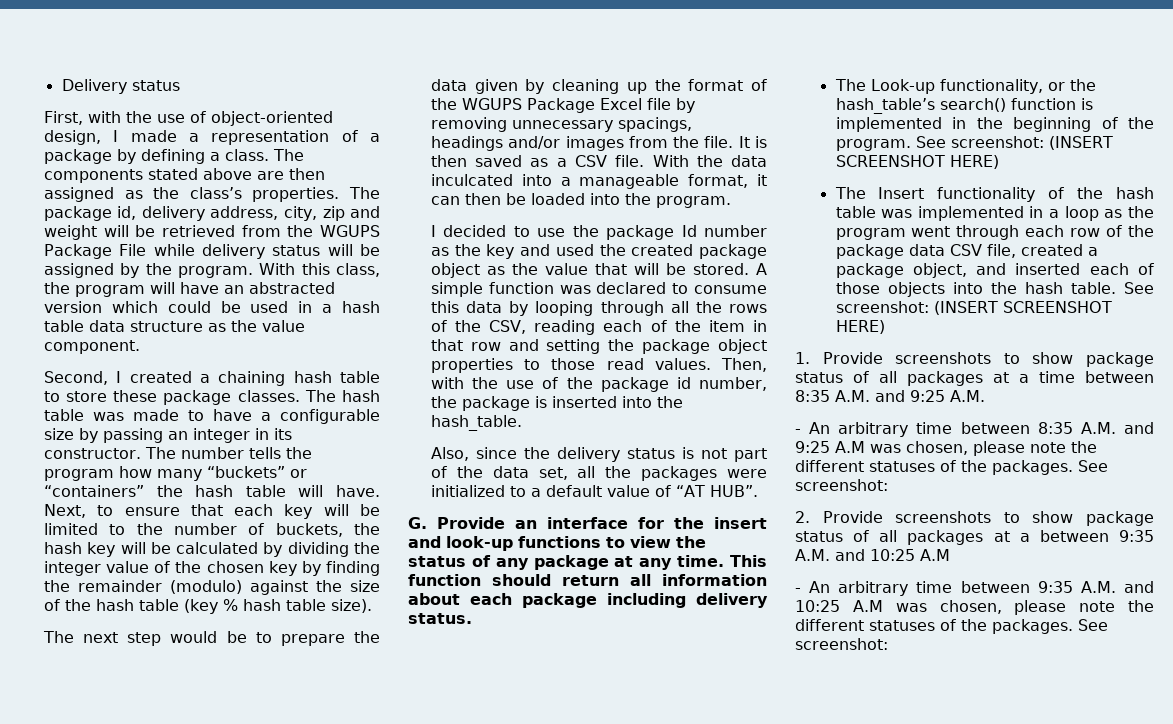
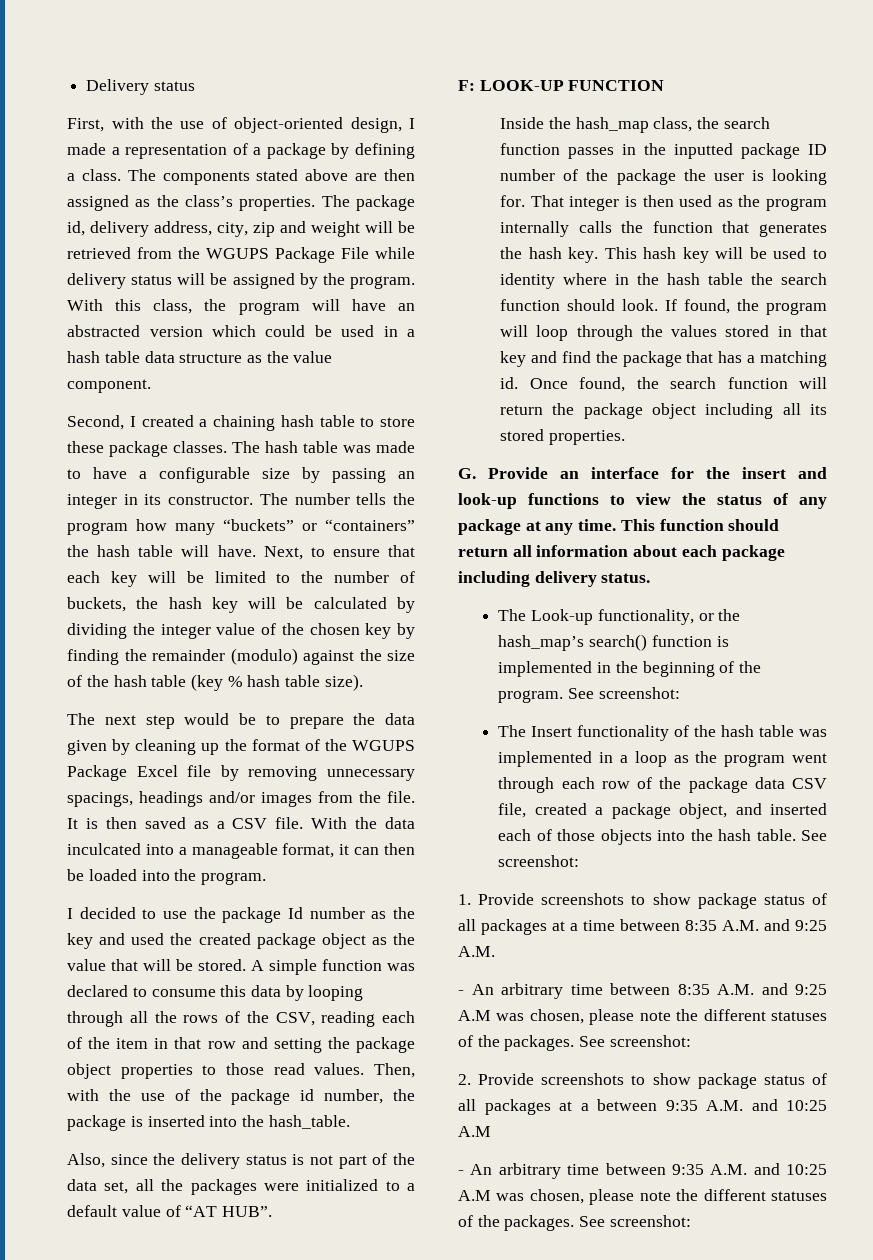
+ F: LOOK-UP FUNCTION
+ Inside the hash_map class, the search function passes in the inputted package ID number of the package the user is looking for. That integer is then used as the program internally calls the function that generates the hash key. This hash key will be used to identity where in the hash table the search function should look. If found, the program will loop through the values stored in that key and find the package that has a matching id. Once found, the search function will return the package object including all its stored properties.
- The Look-up functionality, or the hash_table’s search() function is implemented in the beginning of the program. See screenshot: (INSERT SCREENSHOT HERE)
+ The Look-up functionality, or the hash_map’s search() function is implemented in the beginning of the program. See screenshot:
- The Insert functionality of the hash table was implemented in a loop as the program went through each row of the package data CSV file, created a package object, and inserted each of those objects into the hash table. See screenshot: (INSERT SCREENSHOT HERE)
+ The Insert functionality of the hash table was implemented in a loop as the program went through each row of the package data CSV file, created a package object, and inserted each of those objects into the hash table. See screenshot:

